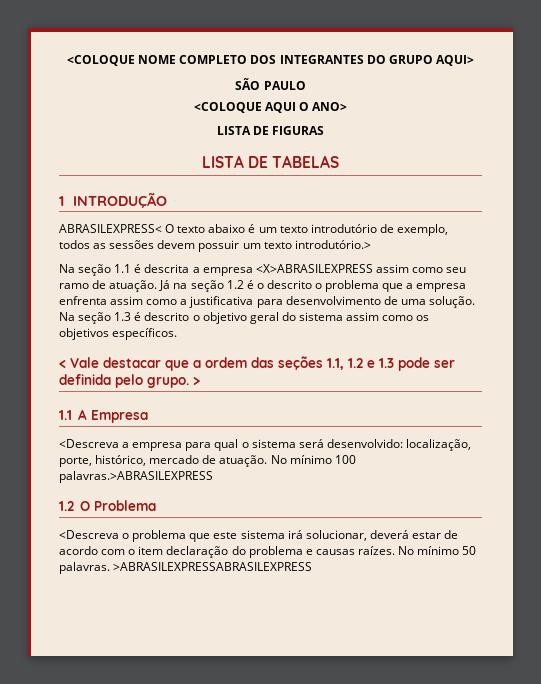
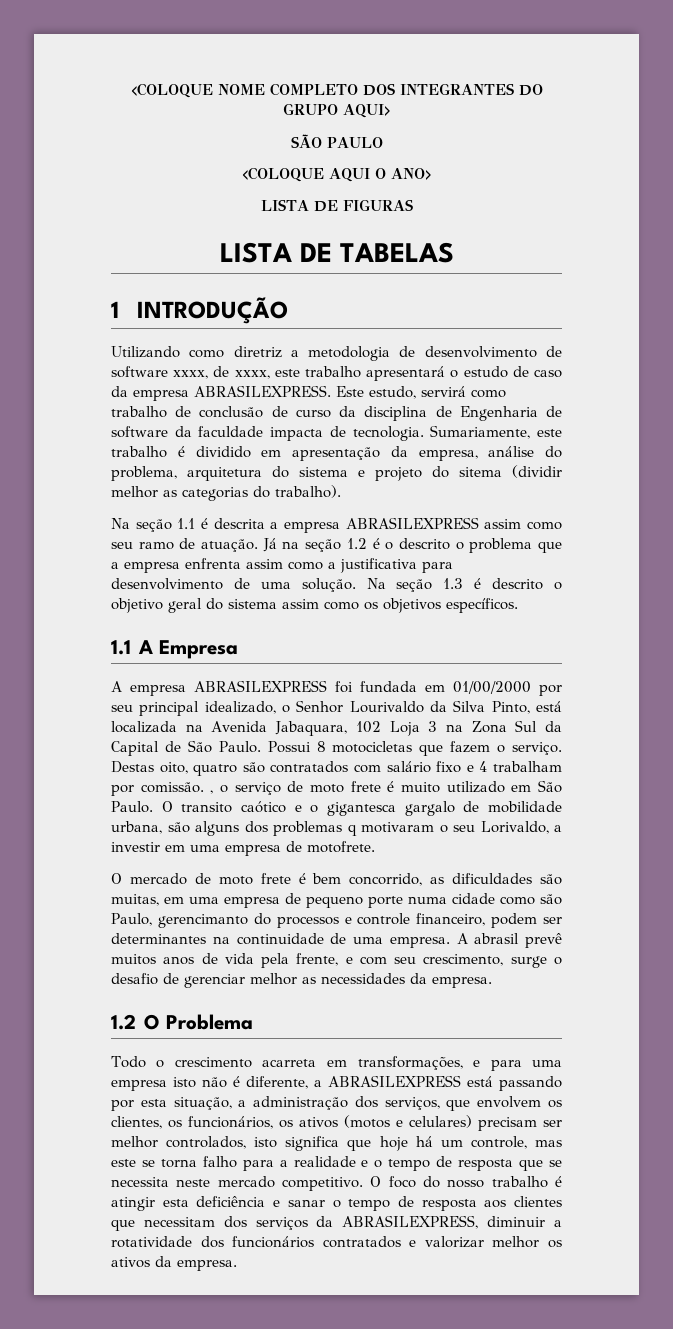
- ABRASILEXPRESS< O texto abaixo é um texto introdutório de exemplo, todos as sessões devem possuir um texto introdutório.>
+ Utilizando como diretriz a metodologia de desenvolvimento de software xxxx, de xxxx, este trabalho apresentará o estudo de caso da empresa ABRASILEXPRESS. Este estudo, servirá como trabalho de conclusão de curso da disciplina de Engenharia de software da faculdade impacta de tecnologia. Sumariamente, este trabalho é dividido em apresentação da empresa, análise do problema, arquitetura do sistema e projeto do sitema (dividir melhor as categorias do trabalho).
- Na seção 1.1 é descrita a empresa <X>ABRASILEXPRESS assim como seu ramo de atuação.
+ Na seção 1.1 é descrita a empresa ABRASILEXPRESS assim como seu ramo de atuação.
- < Vale destacar que a ordem das seções 1.1, 1.2 e 1.3 pode ser definida pelo grupo. >
  1.1 A Empresa
- <Descreva a empresa para qual o sistema será desenvolvido: localização, porte, histórico, mercado de atuação. No mínimo 100 palavras.>ABRASILEXPRESS
+ A empresa ABRASILEXPRESS foi fundada em 01/00/2000 por seu principal idealizado, o Senhor Lourivaldo da Silva Pinto, está localizada na Avenida Jabaquara, 102 Loja 3 na Zona Sul da Capital de São Paulo. Possui 8 motocicletas que fazem o serviço. Destas oito, quatro são contratados com salário fixo e 4 trabalham por comissão. , o serviço de moto frete é muito utilizado em São Paulo. O transito caótico e o gigantesca gargalo de mobilidade urbana, são alguns dos problemas q motivaram o seu Lorivaldo, a investir em uma empresa de motofrete.
+ O mercado de moto frete é bem concorrido, as dificuldades são muitas, em uma empresa de pequeno porte numa cidade como são Paulo, gerencimanto do processos e controle financeiro, podem ser determinantes na continuidade de uma empresa. A abrasil prevê muitos anos de vida pela frente, e com seu crescimento, surge o desafio de gerenciar melhor as necessidades da empresa.
  1.2 O Problema
- <Descreva o problema que este sistema irá solucionar, deverá estar de acordo com o item declaração do problema e causas raízes. No mínimo 50 palavras. >ABRASILEXPRESSABRASILEXPRESS
+ Todo o crescimento acarreta em transformações, e para uma empresa isto não é diferente, a ABRASILEXPRESS está passando por esta situação, a administração dos serviços, que envolvem os clientes, os funcionários, os ativos (motos e celulares) precisam ser melhor controlados, isto significa que hoje há um controle, mas este se torna falho para a realidade e o tempo de resposta que se necessita neste mercado competitivo. O foco do nosso trabalho é atingir esta deficiência e sanar o tempo de resposta aos clientes que necessitam dos serviços da ABRASILEXPRESS, diminuir a rotatividade dos funcionários contratados e valorizar melhor os ativos da empresa.

